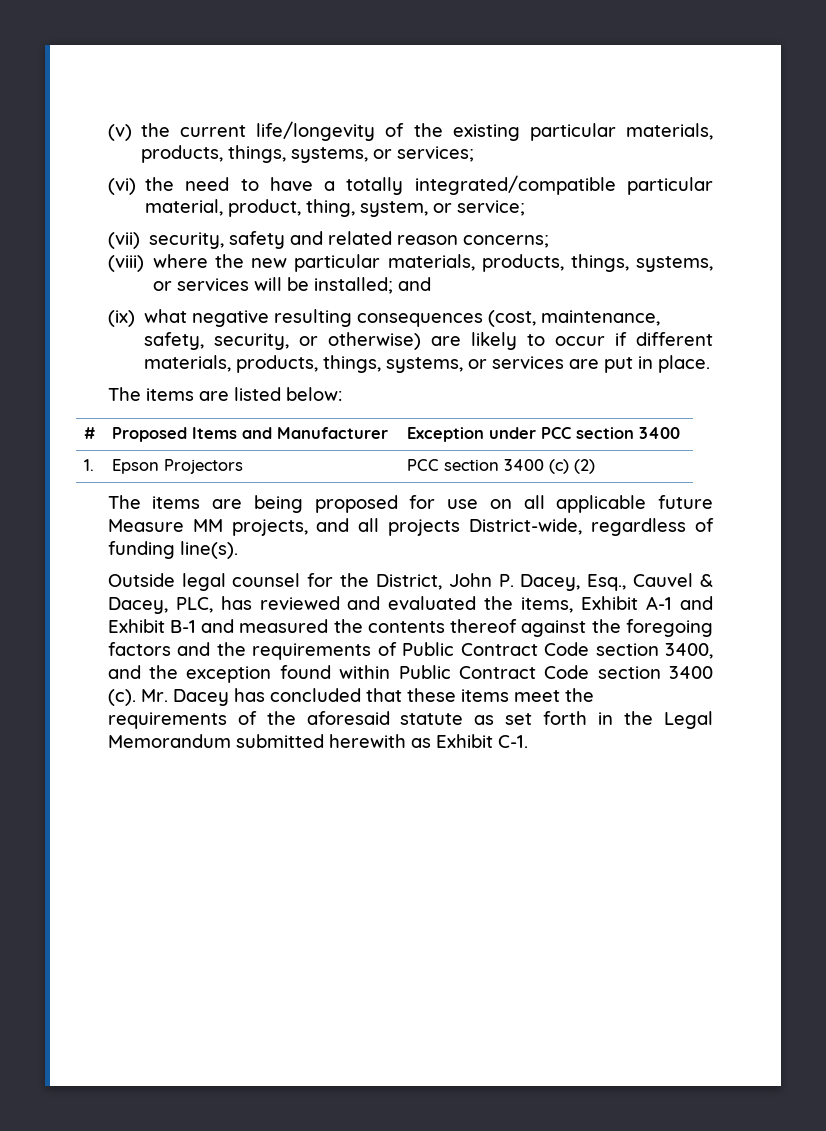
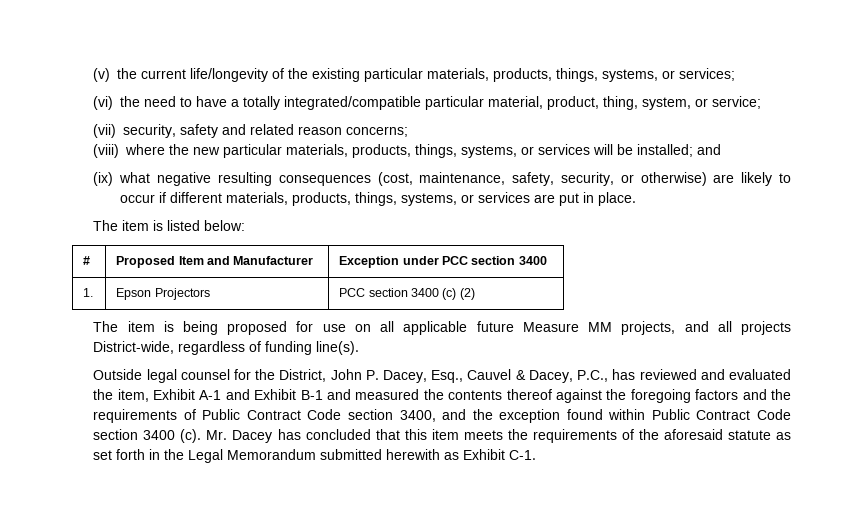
- The items are listed below:
+ The item is listed below:
- # | Proposed Items and Manufacturer | Exception under PCC section 3400
+ # | Proposed Item and Manufacturer | Exception under PCC section 3400
- The items are being proposed for use on all applicable future Measure MM projects, and all projects District-wide, regardless of funding line(s).
+ The item is being proposed for use on all applicable future Measure MM projects, and all projects District-wide, regardless of funding line(s).
- Outside legal counsel for the District, John P. Dacey, Esq., Cauvel & Dacey, PLC, has reviewed and evaluated the items, Exhibit A-1 and Exhibit B-1 and measured the contents thereof against the foregoing factors and the requirements of Public Contract Code section 3400, and the exception found within Public Contract Code section 3400 (c).
+ Outside legal counsel for the District, John P. Dacey, Esq., Cauvel & Dacey, P.C., has reviewed and evaluated the item, Exhibit A-1 and Exhibit B-1 and measured the contents thereof against the foregoing factors and the requirements of Public Contract Code section 3400, and the exception found within Public Contract Code section 3400 (c).
- Mr. Dacey has concluded that these items meet the requirements of the aforesaid statute as set forth in the Legal Memorandum submitted herewith as Exhibit C-1.
+ Mr. Dacey has concluded that this item meets the requirements of the aforesaid statute as set forth in the Legal Memorandum submitted herewith as Exhibit C-1.

